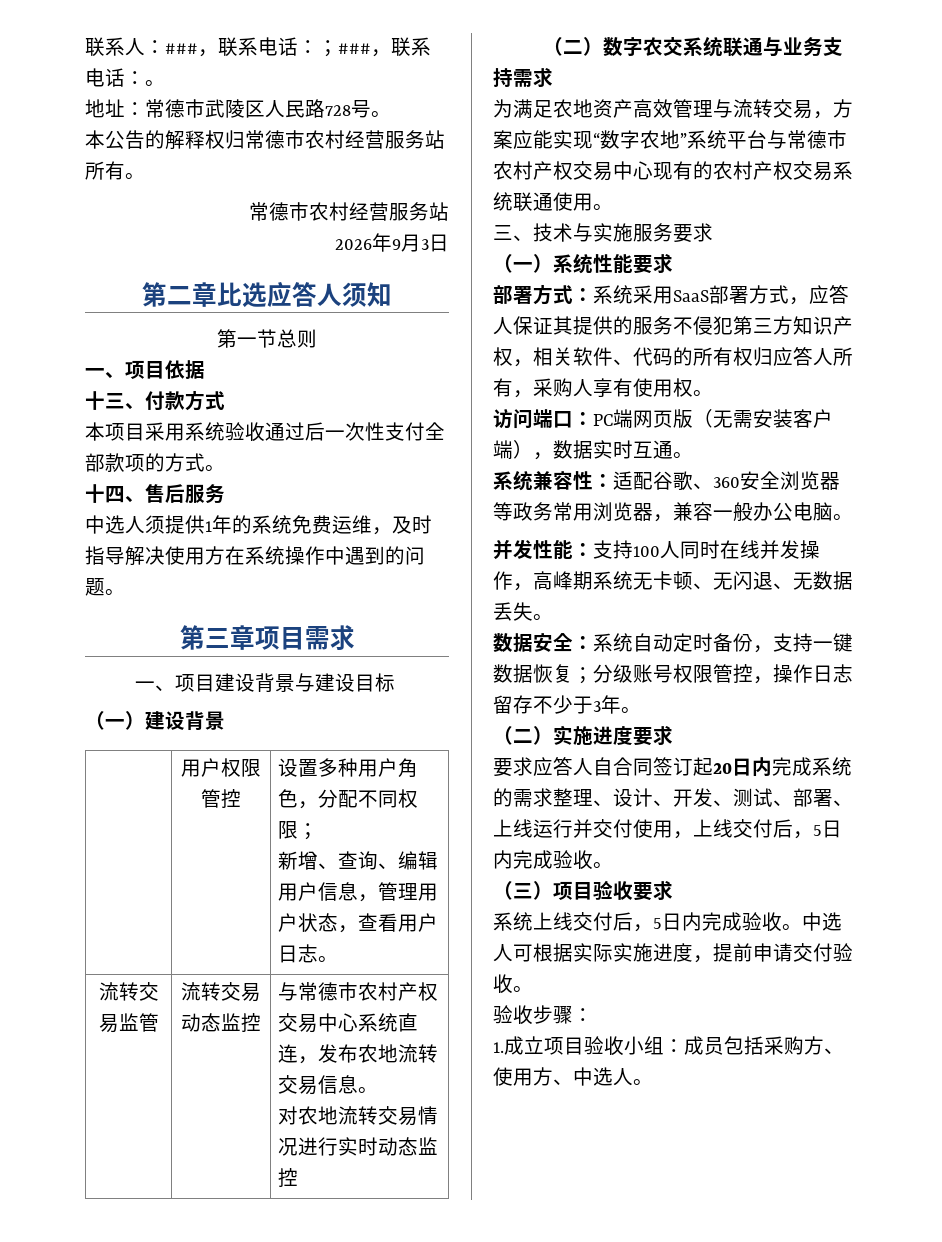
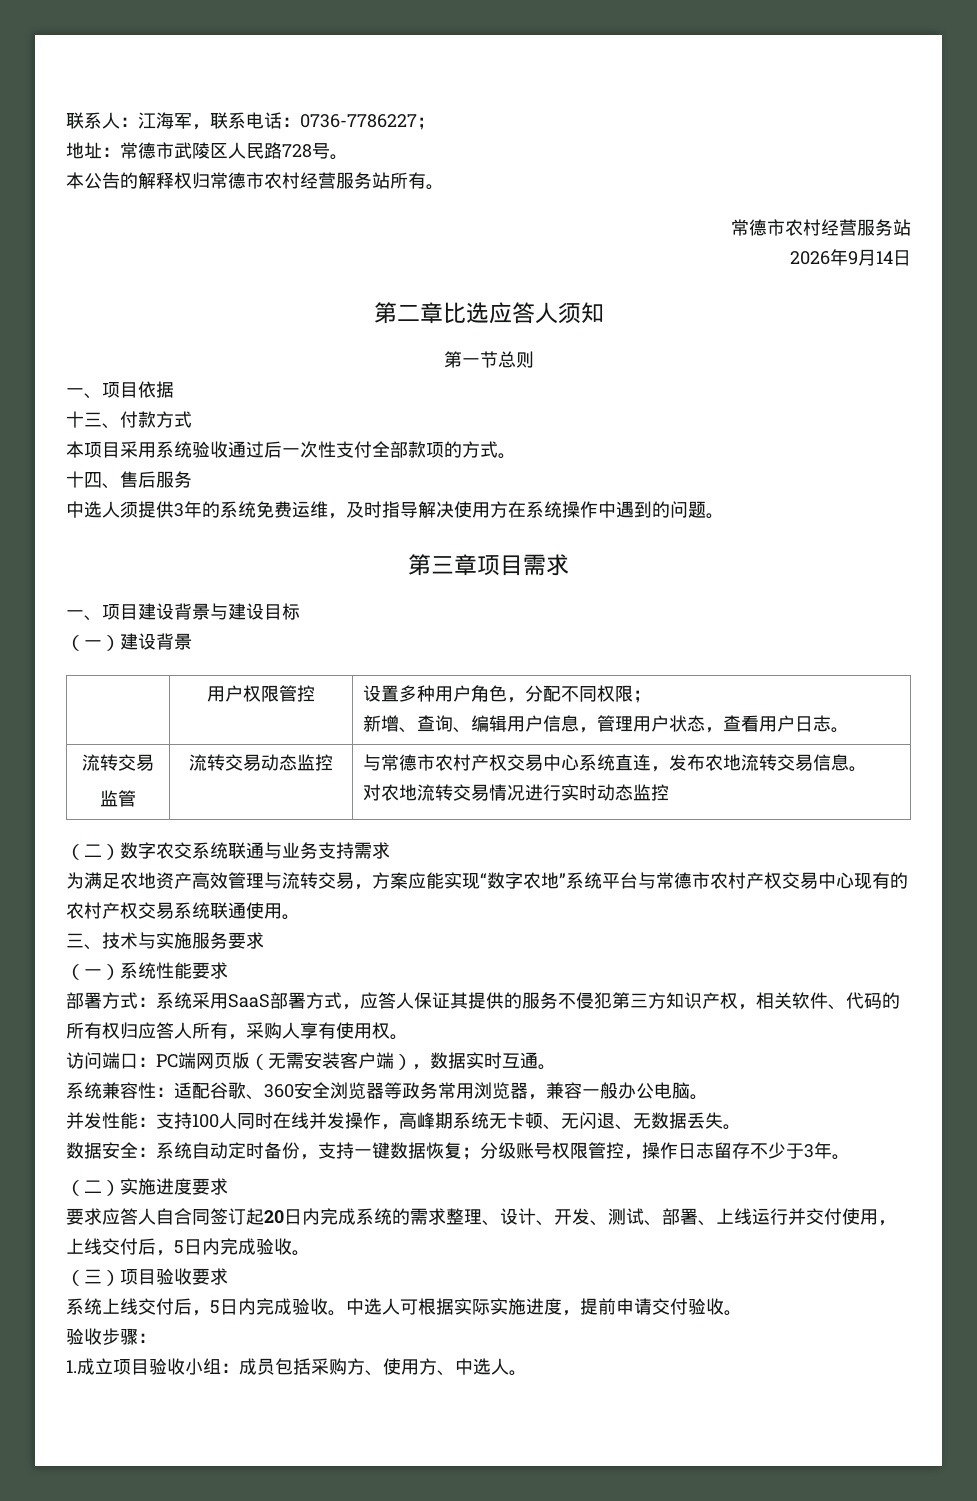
- 联系人：###，联系电话：；###，联系电话：。
+ 联系人：江海军，联系电话：0736-7786227；
- 2026年9月3日
+ 2026年9月14日
- 中选人须提供1年的系统免费运维，及时指导解决使用方在系统操作中遇到的问题。
+ 中选人须提供3年的系统免费运维，及时指导解决使用方在系统操作中遇到的问题。
  | 用户权限管控 | 设置多种用户角色，分配不同权限；
  新增、查询、编辑用户信息，管理用户状态，查看用户日志。
- 流转交易监管 | 流转交易动态监控 | 与常德市农村产权交易中心系统直连，发布农地流转交易信息。
+ 流转交易
+ 监管 | 流转交易动态监控 | 与常德市农村产权交易中心系统直连，发布农地流转交易信息。

